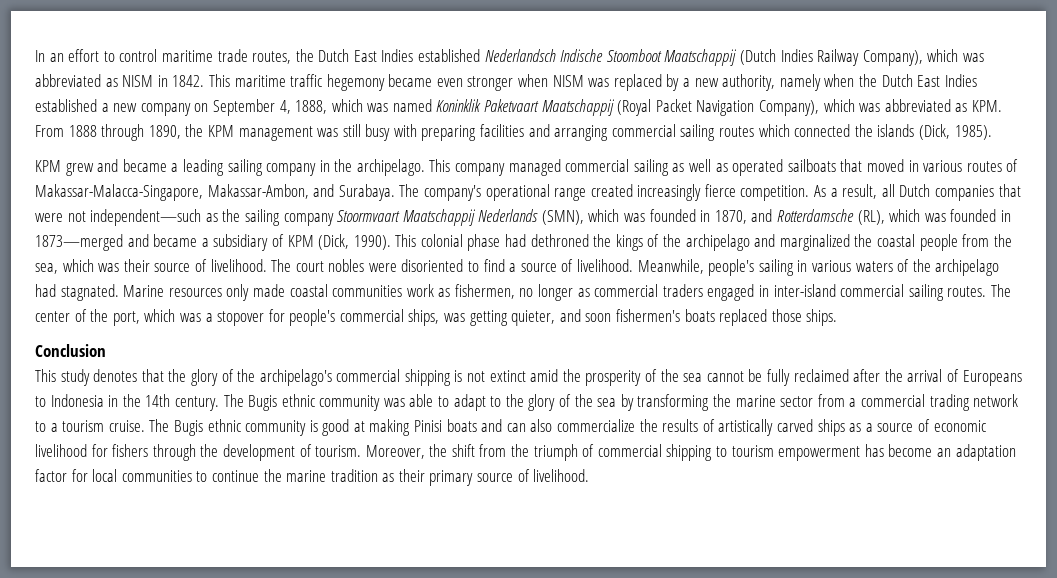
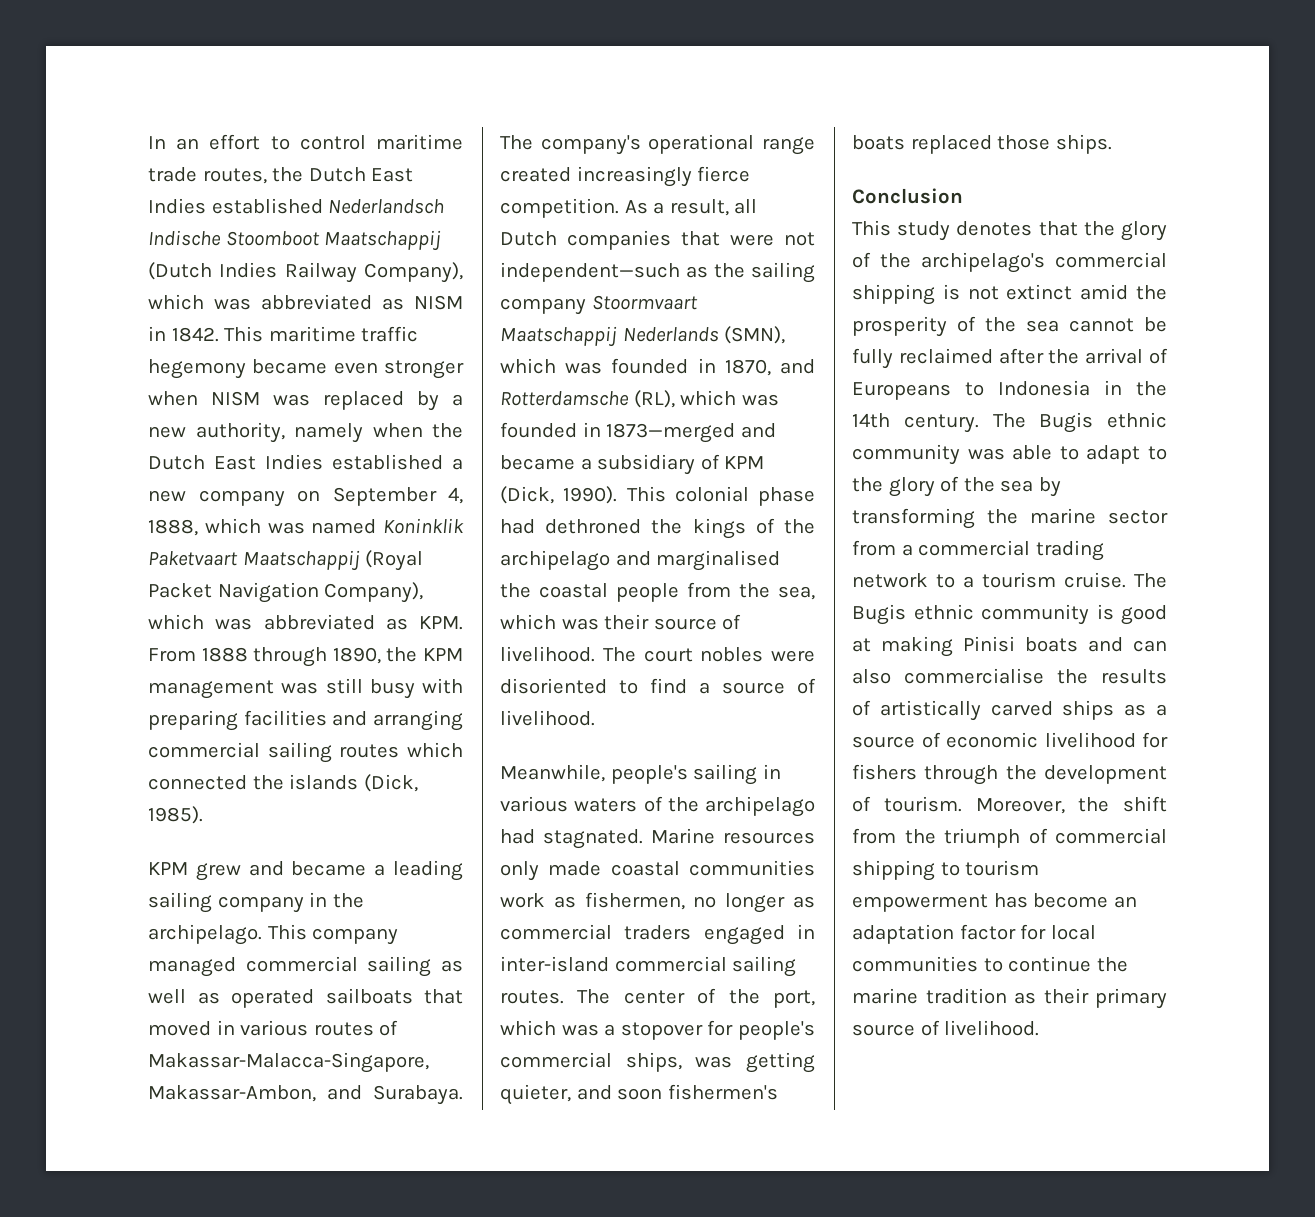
- This colonial phase had dethroned the kings of the archipelago and marginalized the coastal people from the sea, which was their source of livelihood.
+ This colonial phase had dethroned the kings of the archipelago and marginalised the coastal people from the sea, which was their source of livelihood.
- The court nobles were disoriented to find a source of livelihood. Meanwhile, people's sailing in various waters of the archipelago had stagnated.
+ The court nobles were disoriented to find a source of livelihood.
+ Meanwhile, people's sailing in various waters of the archipelago had stagnated.
- The Bugis ethnic community is good at making Pinisi boats and can also commercialize the results of artistically carved ships as a source of economic livelihood for fishers through the development of tourism.
+ The Bugis ethnic community is good at making Pinisi boats and can also commercialise the results of artistically carved ships as a source of economic livelihood for fishers through the development of tourism.

